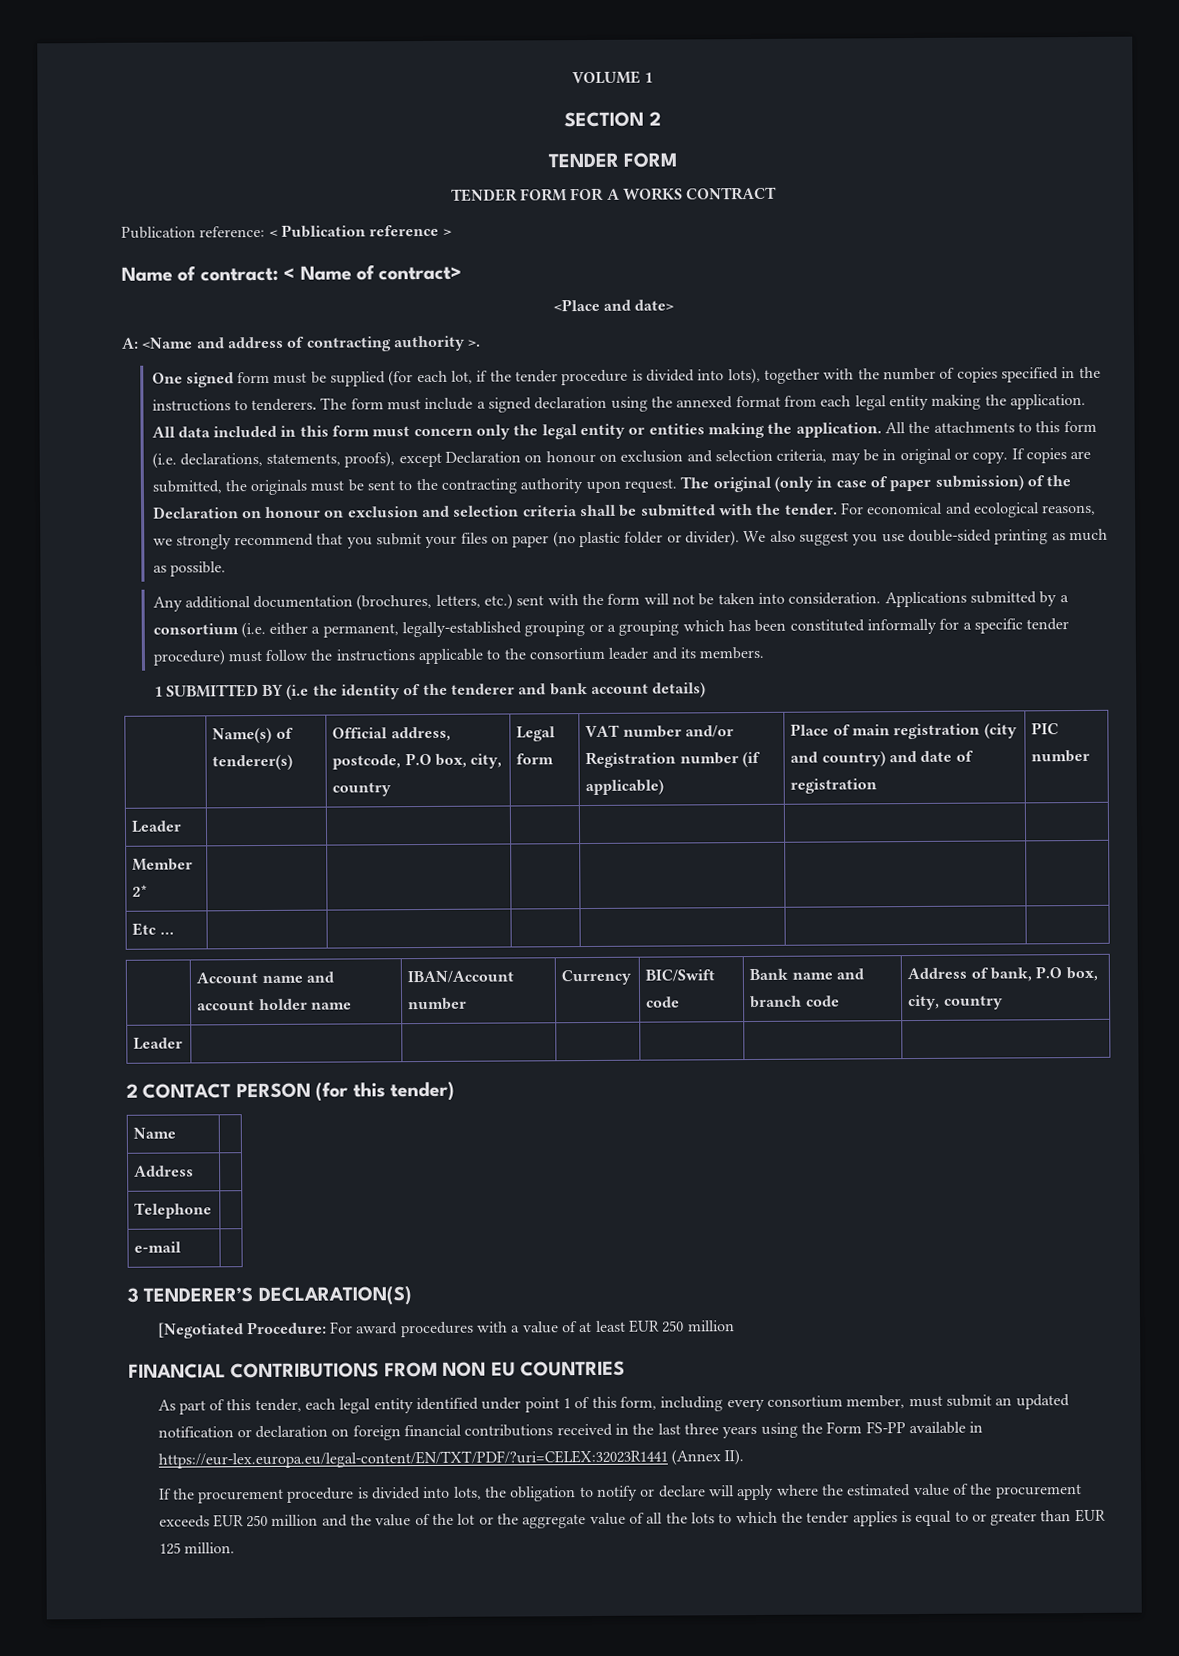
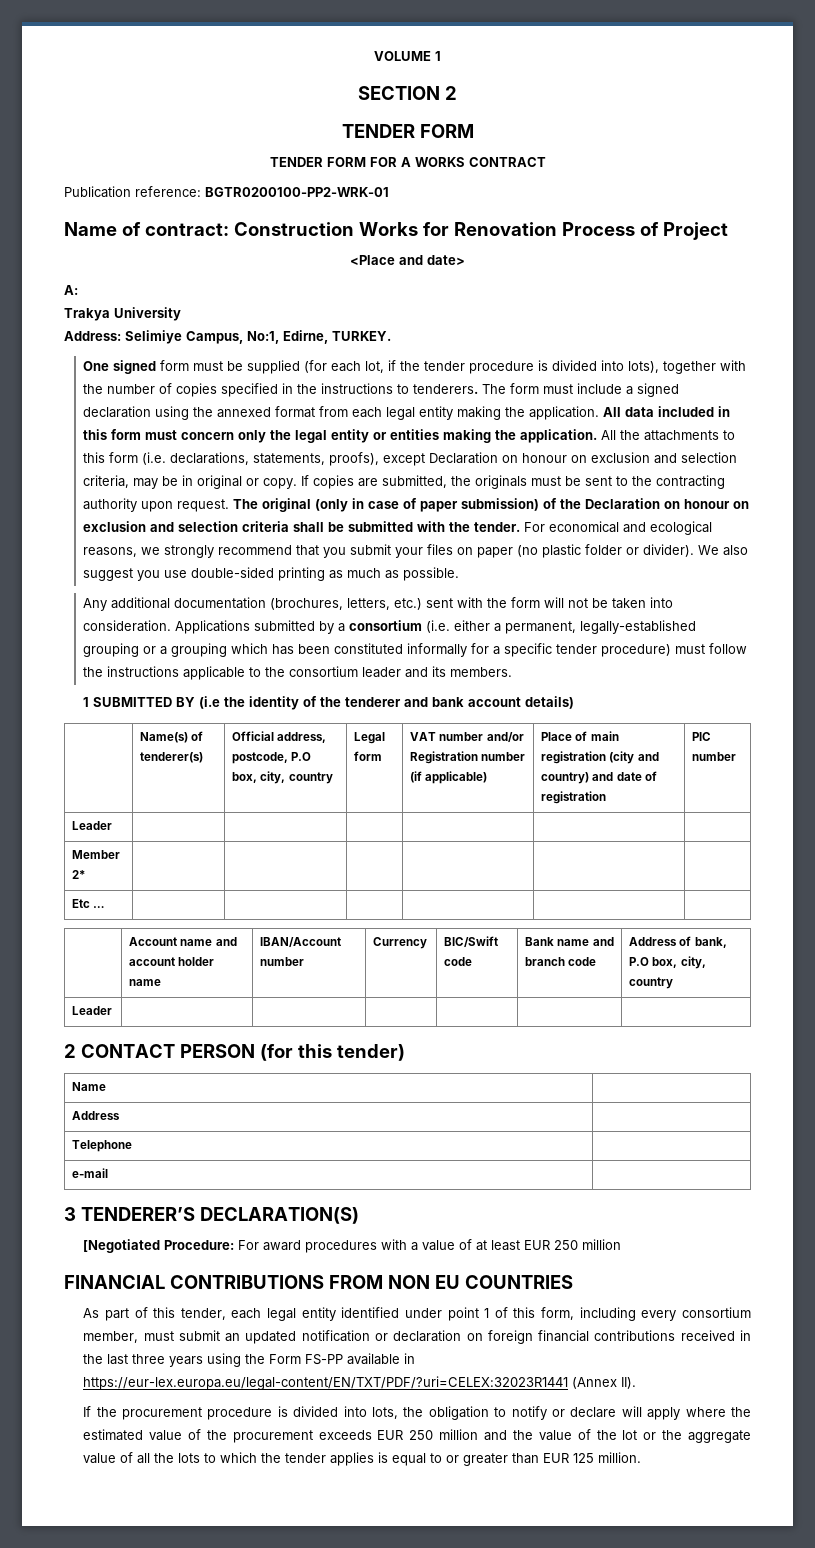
- Publication reference: < Publication reference >
+ Publication reference: BGTR0200100-PP2-WRK-01
- Name of contract: < Name of contract>
+ Name of contract: Construction Works for Renovation Process of Project
  <Place and date>
- A: <Name and address of contracting authority >.
+ A:
+ Trakya University
+ Address: Selimiye Campus, No:1, Edirne, TURKEY.

